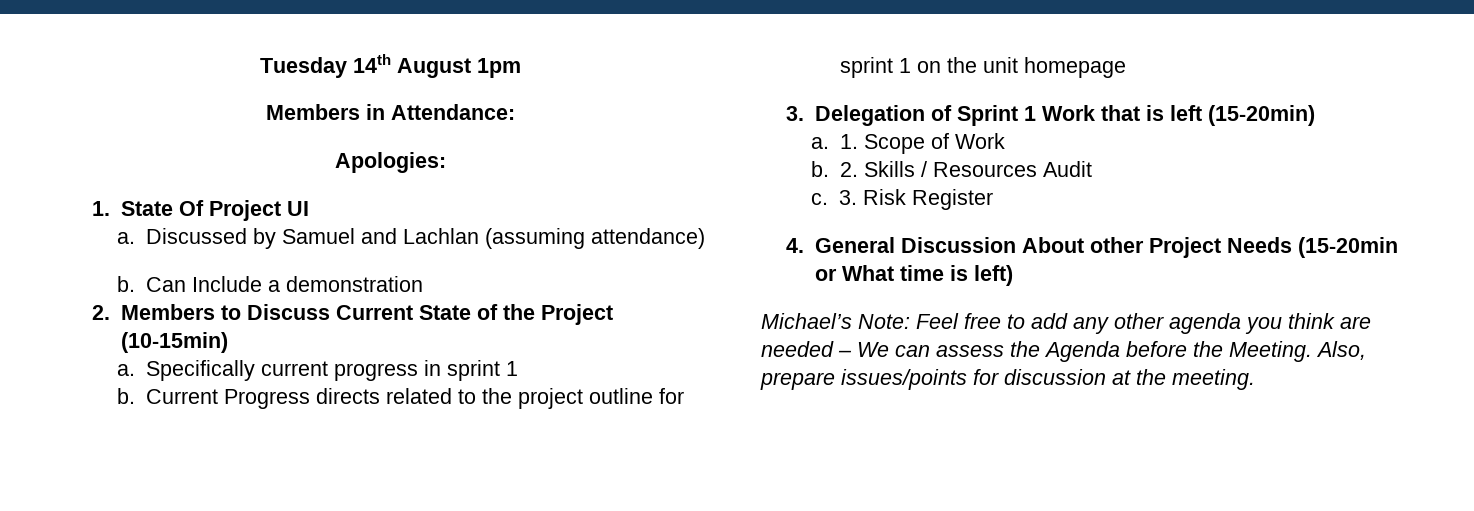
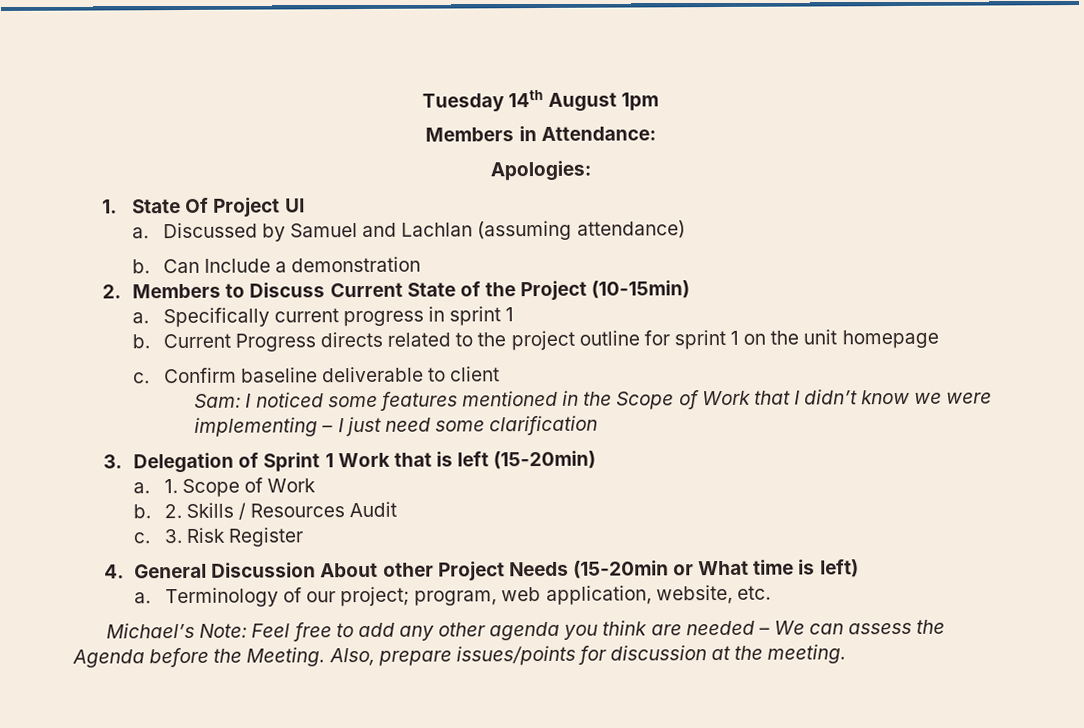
+ c. Confirm baseline deliverable to client
+ Sam: I noticed some features mentioned in the Scope of Work that I didn’t know we were implementing – I just need some clarification
+ a. Terminology of our project; program, web application, website, etc.

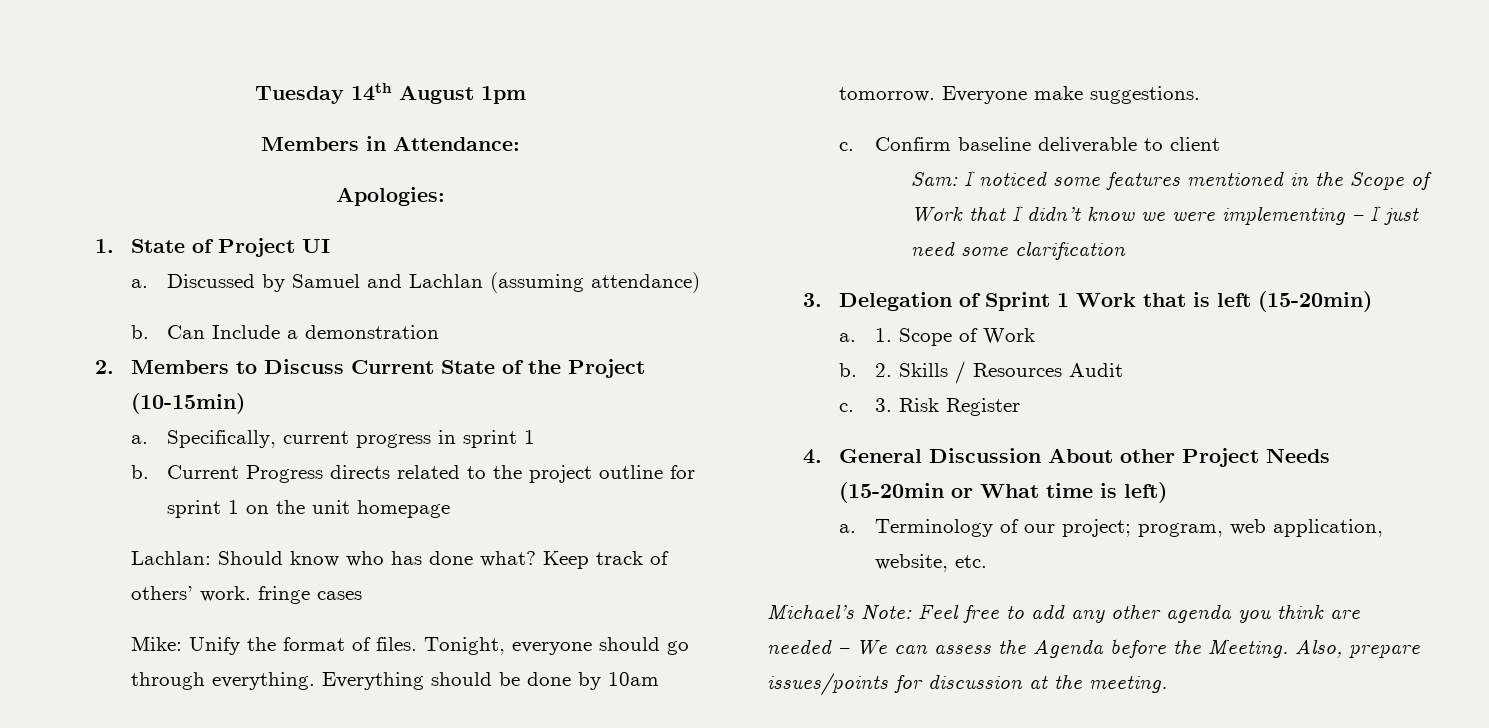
- 1. State Of Project UI
+ 1. State of Project UI
- Specifically current progress in sprint 1
+ Specifically, current progress in sprint 1
+ Lachlan: Should know who has done what? Keep track of others’ work. fringe cases
+ Mike: Unify the format of files. Tonight, everyone should go through everything. Everything should be done by 10am tomorrow. Everyone make suggestions.

